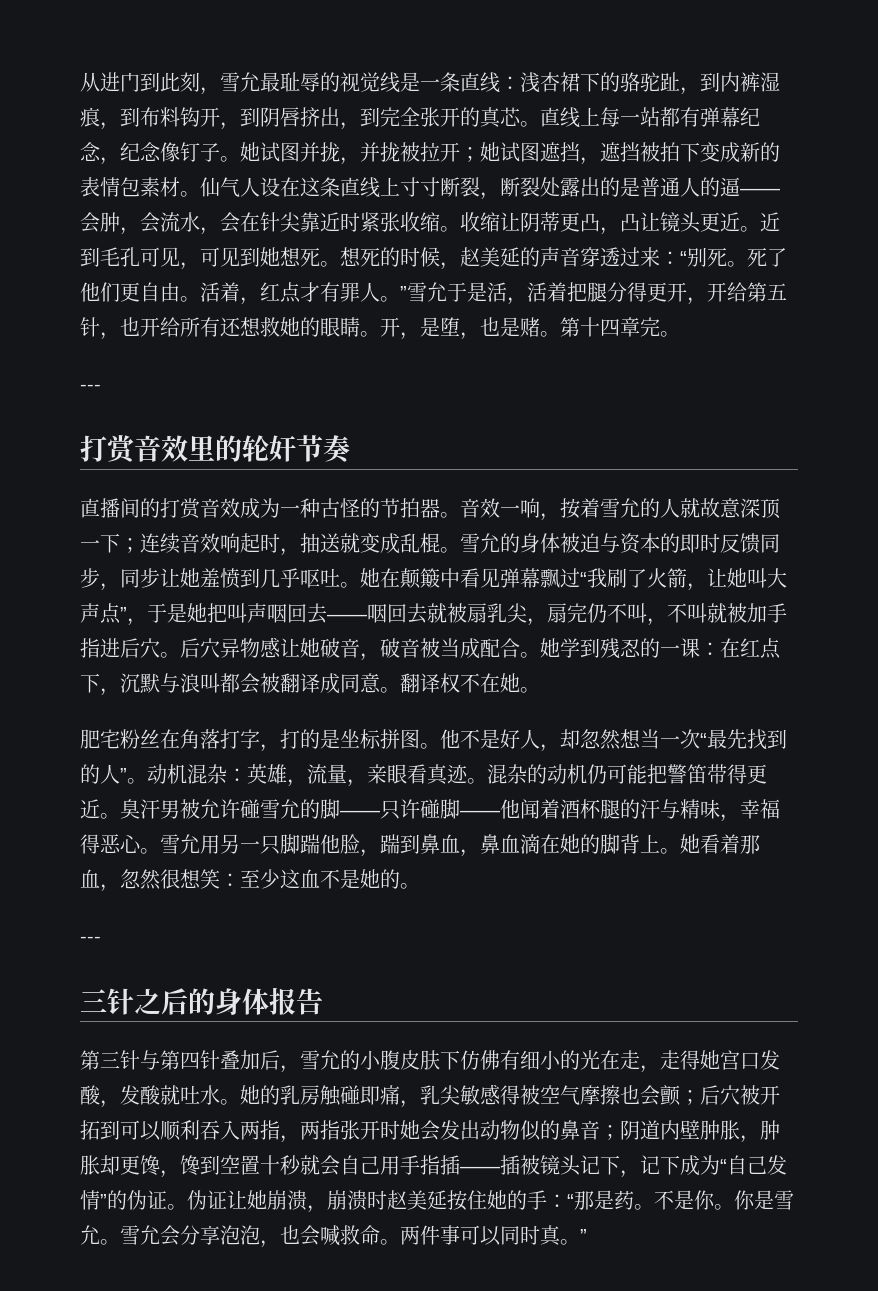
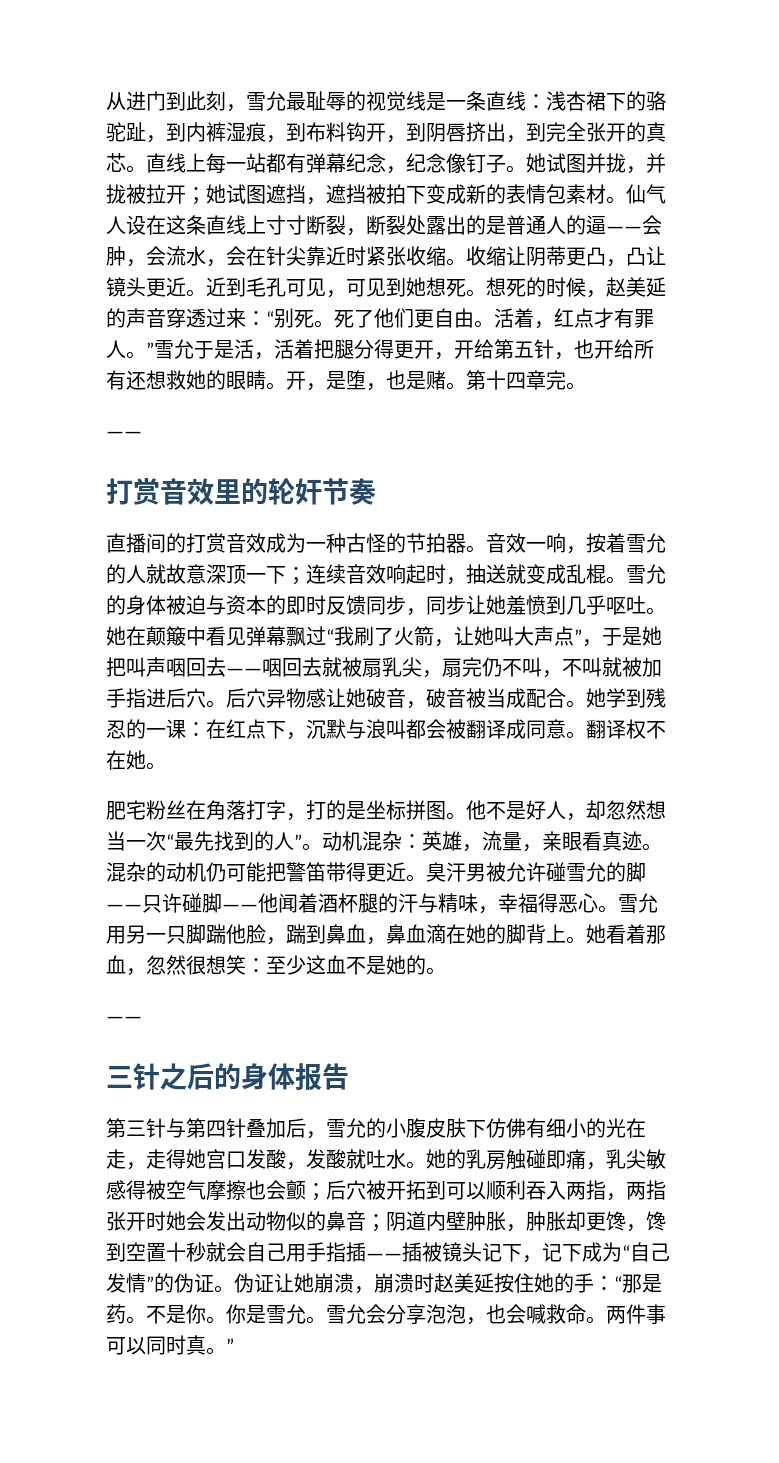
  第十四章完。
- ---
+ ——
  她看着那血，忽然很想笑：至少这血不是她的。
- ---
+ ——

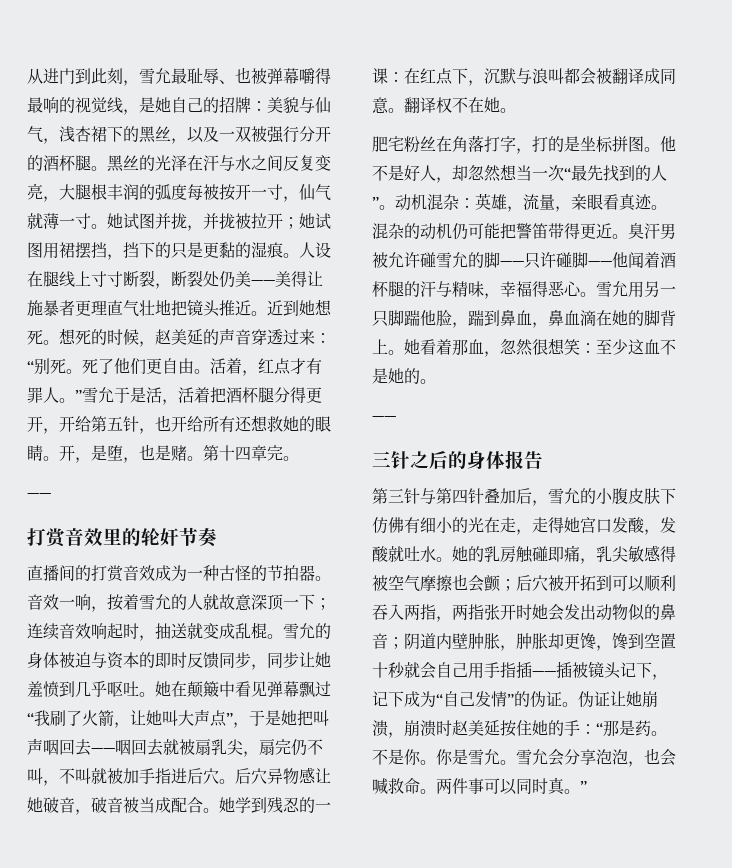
- 从进门到此刻，雪允最耻辱的视觉线是一条直线：浅杏裙下的骆驼趾，到内裤湿痕，到布料钩开，到阴唇挤出，到完全张开的真芯。直线上每一站都有弹幕纪念，纪念像钉子。
+ 从进门到此刻，雪允最耻辱、也被弹幕嚼得最响的视觉线，是她自己的招牌：美貌与仙气，浅杏裙下的黑丝，以及一双被强行分开的酒杯腿。黑丝的光泽在汗与水之间反复变亮，大腿根丰润的弧度每被按开一寸，仙气就薄一寸。
- 她试图并拢，并拢被拉开；她试图遮挡，遮挡被拍下变成新的表情包素材。仙气人设在这条直线上寸寸断裂，断裂处露出的是普通人的逼——会肿，会流水，会在针尖靠近时紧张收缩。收缩让阴蒂更凸，凸让镜头更近。近到毛孔可见，可见到她想死。
+ 她试图并拢，并拢被拉开；她试图用裙摆挡，挡下的只是更黏的湿痕。人设在腿线上寸寸断裂，断裂处仍美——美得让施暴者更理直气壮地把镜头推近。近到她想死。
- 活着，红点才有罪人。”雪允于是活，活着把腿分得更开，开给第五针，也开给所有还想救她的眼睛。
+ 活着，红点才有罪人。”雪允于是活，活着把酒杯腿分得更开，开给第五针，也开给所有还想救她的眼睛。

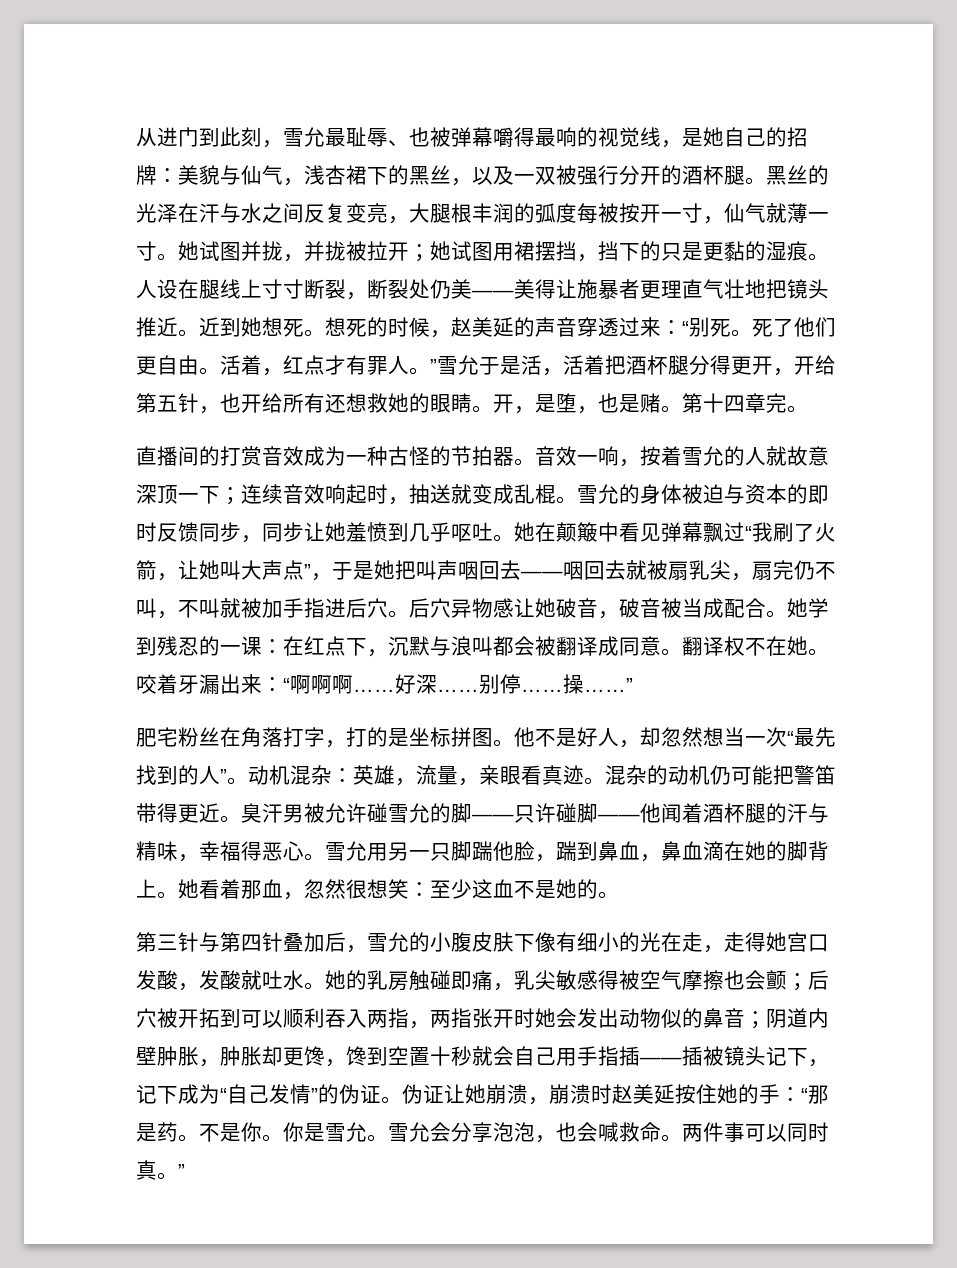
  第十四章完。
- ——
- 打赏音效里的轮奸节奏
+ 咬着牙漏出来：“啊啊啊……好深……别停……操……”
  她看着那血，忽然很想笑：至少这血不是她的。
- ——
- 三针之后的身体报告
- 第三针与第四针叠加后，雪允的小腹皮肤下仿佛有细小的光在走，走得她宫口发酸，发酸就吐水。
+ 第三针与第四针叠加后，雪允的小腹皮肤下像有细小的光在走，走得她宫口发酸，发酸就吐水。

